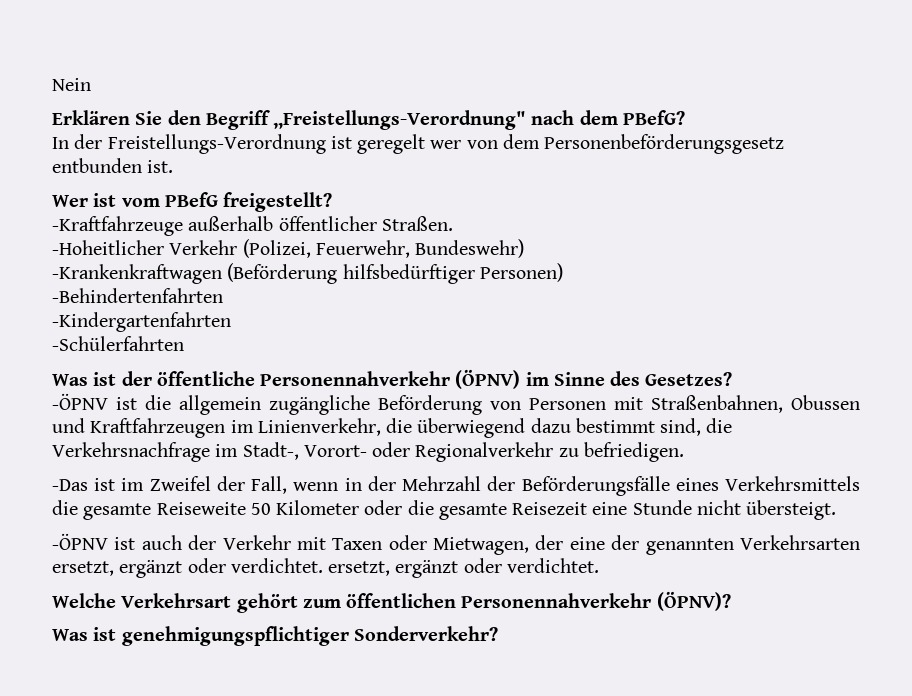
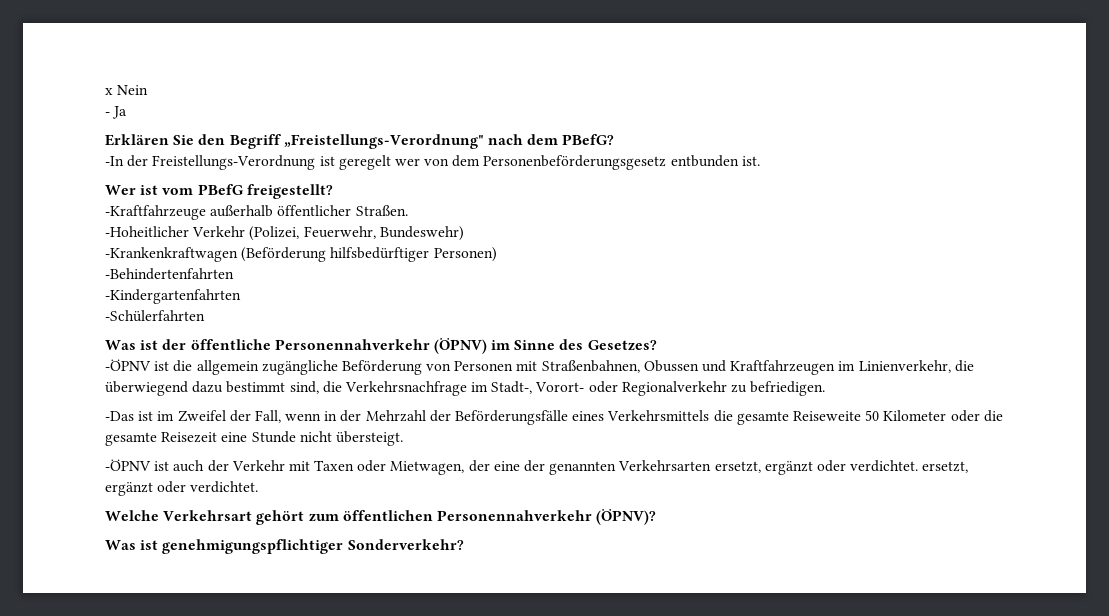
- Nein
+ x Nein
+ - Ja
- In der Freistellungs-Verordnung ist geregelt wer von dem Personenbeförderungsgesetz entbunden ist.
+ -In der Freistellungs-Verordnung ist geregelt wer von dem Personenbeförderungsgesetz entbunden ist.

